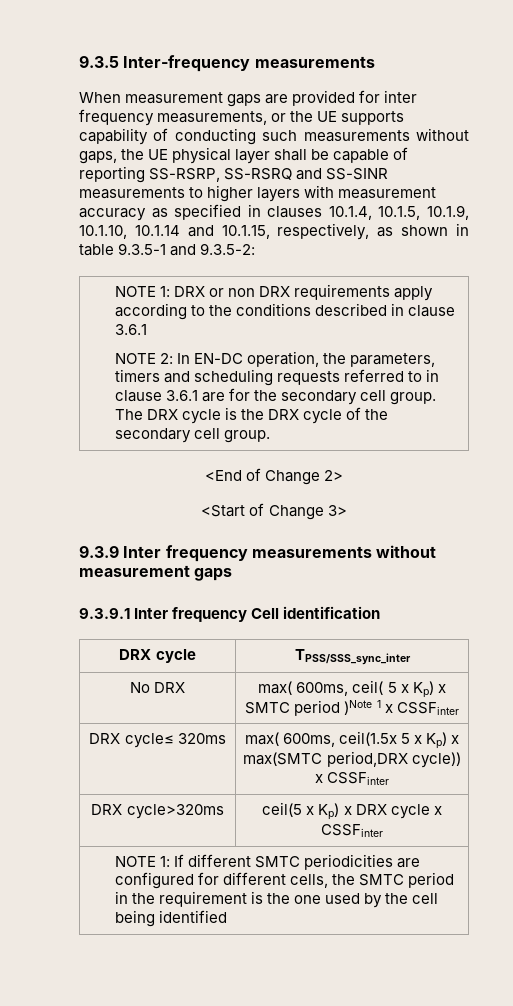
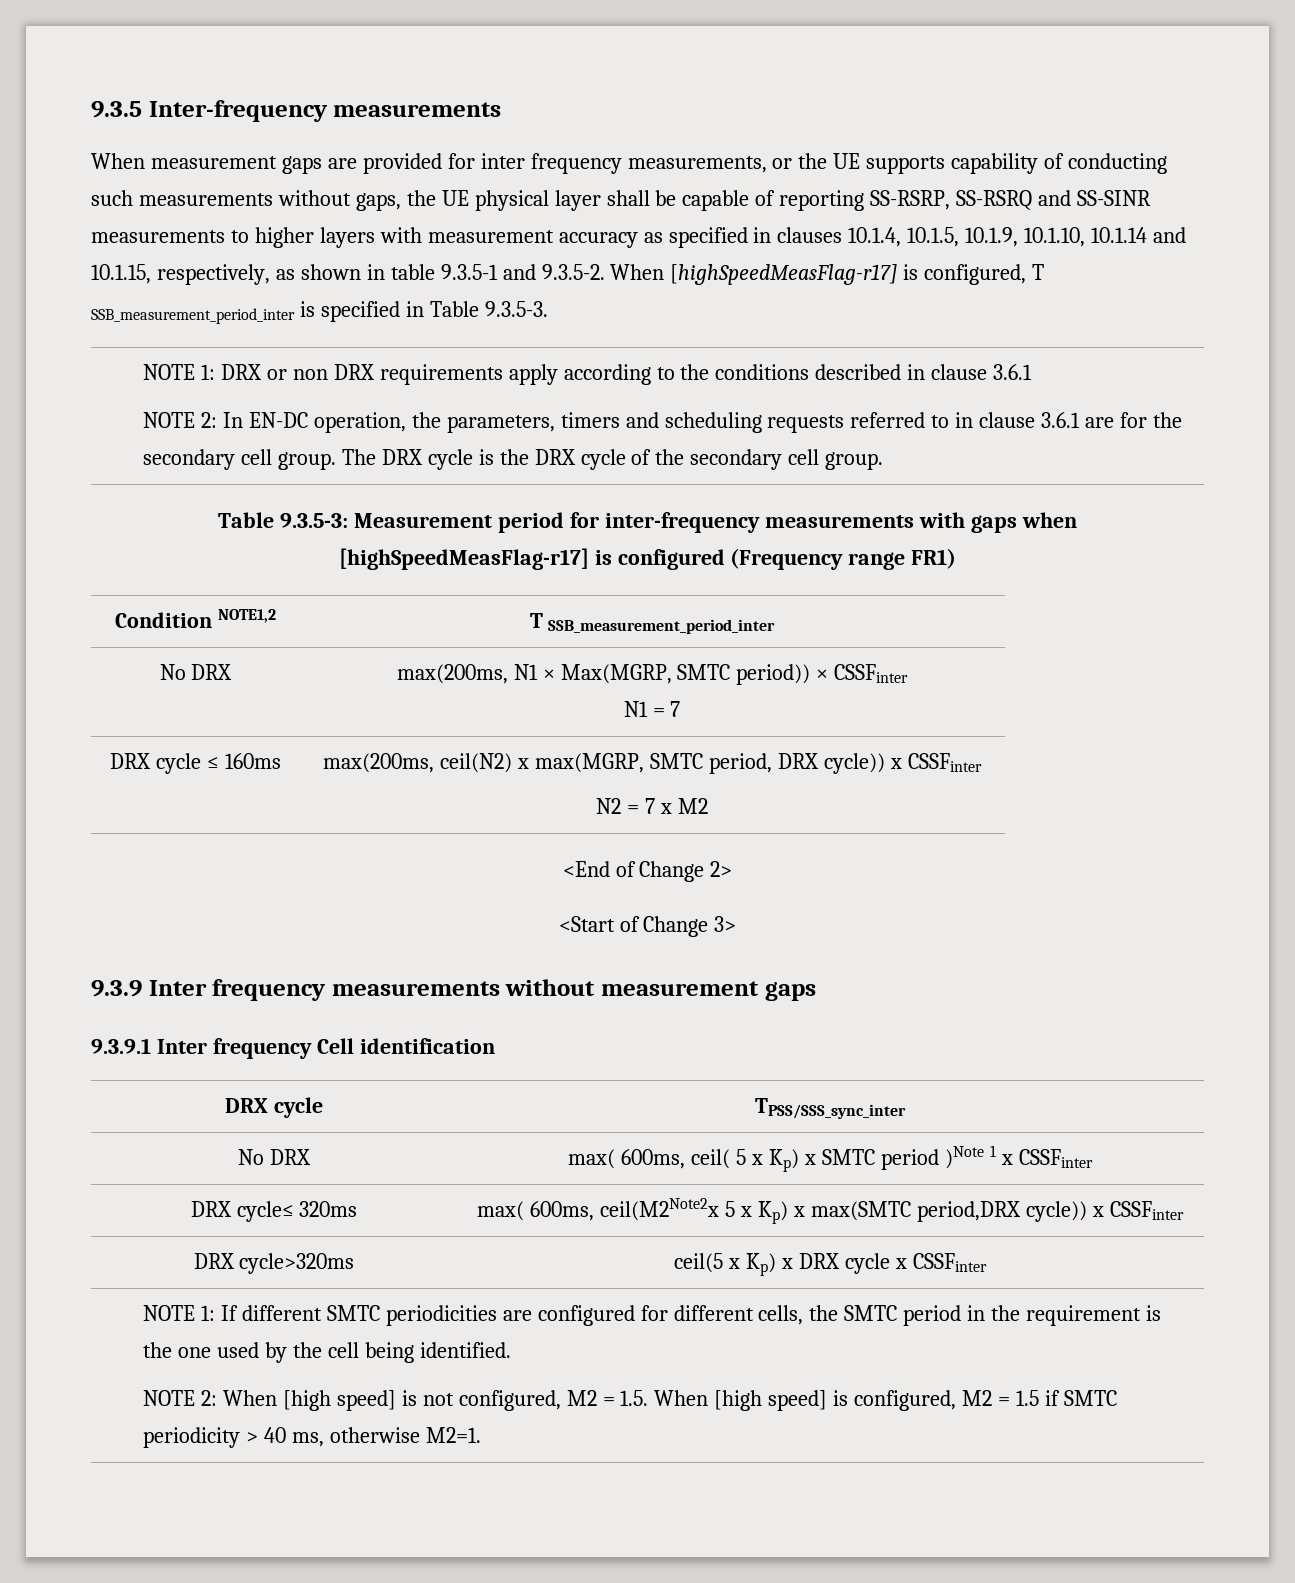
- When measurement gaps are provided for inter frequency measurements, or the UE supports capability of conducting such measurements without gaps, the UE physical layer shall be capable of reporting SS-RSRP, SS-RSRQ and SS-SINR measurements to higher layers with measurement accuracy as specified in clauses 10.1.4, 10.1.5, 10.1.9, 10.1.10, 10.1.14 and 10.1.15, respectively, as shown in table 9.3.5-1 and 9.3.5-2:
+ When measurement gaps are provided for inter frequency measurements, or the UE supports capability of conducting such measurements without gaps, the UE physical layer shall be capable of reporting SS-RSRP, SS-RSRQ and SS-SINR measurements to higher layers with measurement accuracy as specified in clauses 10.1.4, 10.1.5, 10.1.9, 10.1.10, 10.1.14 and 10.1.15, respectively, as shown in table 9.3.5-1 and 9.3.5-2. When [highSpeedMeasFlag-r17] is configured, T SSB_measurement_period_inter is specified in Table 9.3.5-3.
+ Table 9.3.5-3: Measurement period for inter-frequency measurements with gaps when [highSpeedMeasFlag-r17] is configured (Frequency range FR1)
+ Condition NOTE1,2 | T SSB_measurement_period_inter
+ No DRX | max(200ms, N1 × Max(MGRP, SMTC period)) × CSSFinter
+ N1 = 7
+ DRX cycle ≤ 160ms | max(200ms, ceil(N2) x max(MGRP, SMTC period, DRX cycle)) x CSSFinter
+ N2 = 7 x M2
- DRX cycle≤ 320ms | max( 600ms, ceil(1.5x 5 x Kp) x max(SMTC period,DRX cycle)) x CSSFinter
+ DRX cycle≤ 320ms | max( 600ms, ceil(M2Note2x 5 x Kp) x max(SMTC period,DRX cycle)) x CSSFinter
- NOTE 1: If different SMTC periodicities are configured for different cells, the SMTC period in the requirement is the one used by the cell being identified
+ NOTE 1: If different SMTC periodicities are configured for different cells, the SMTC period in the requirement is the one used by the cell being identified.
+ NOTE 2: When [high speed] is not configured, M2 = 1.5. When [high speed] is configured, M2 = 1.5 if SMTC periodicity > 40 ms, otherwise M2=1.

